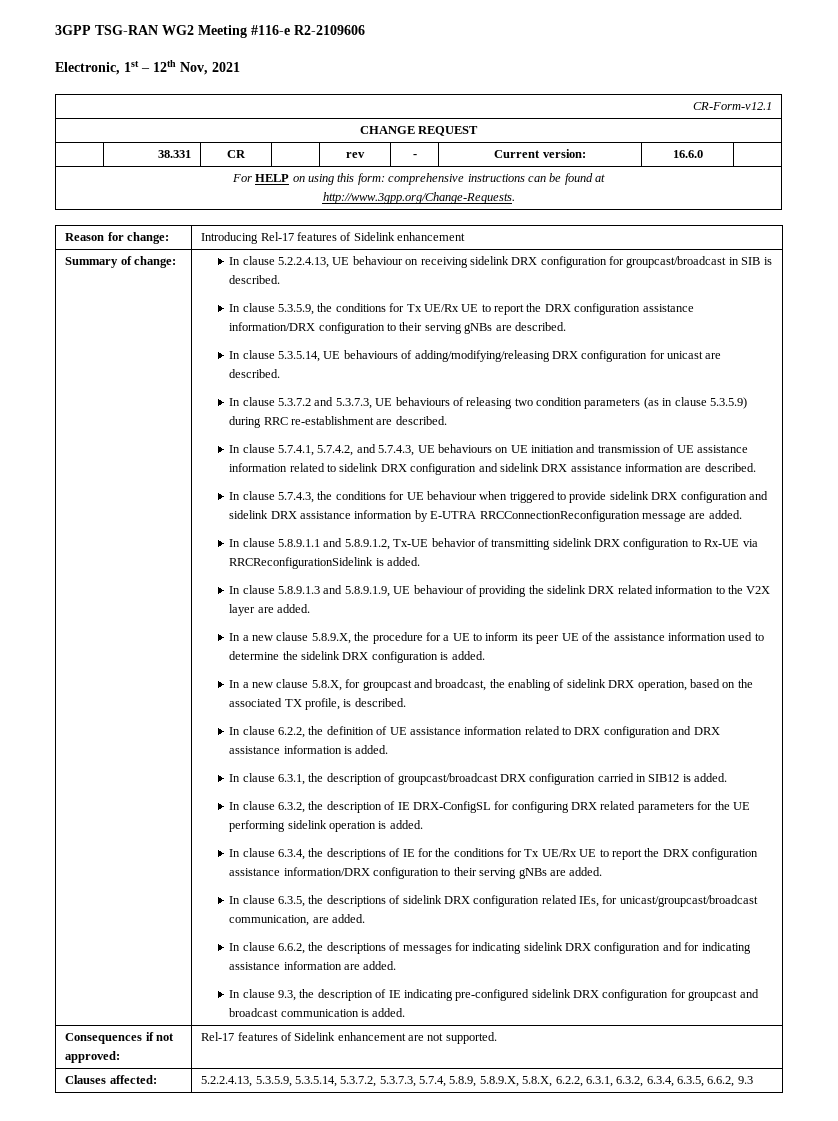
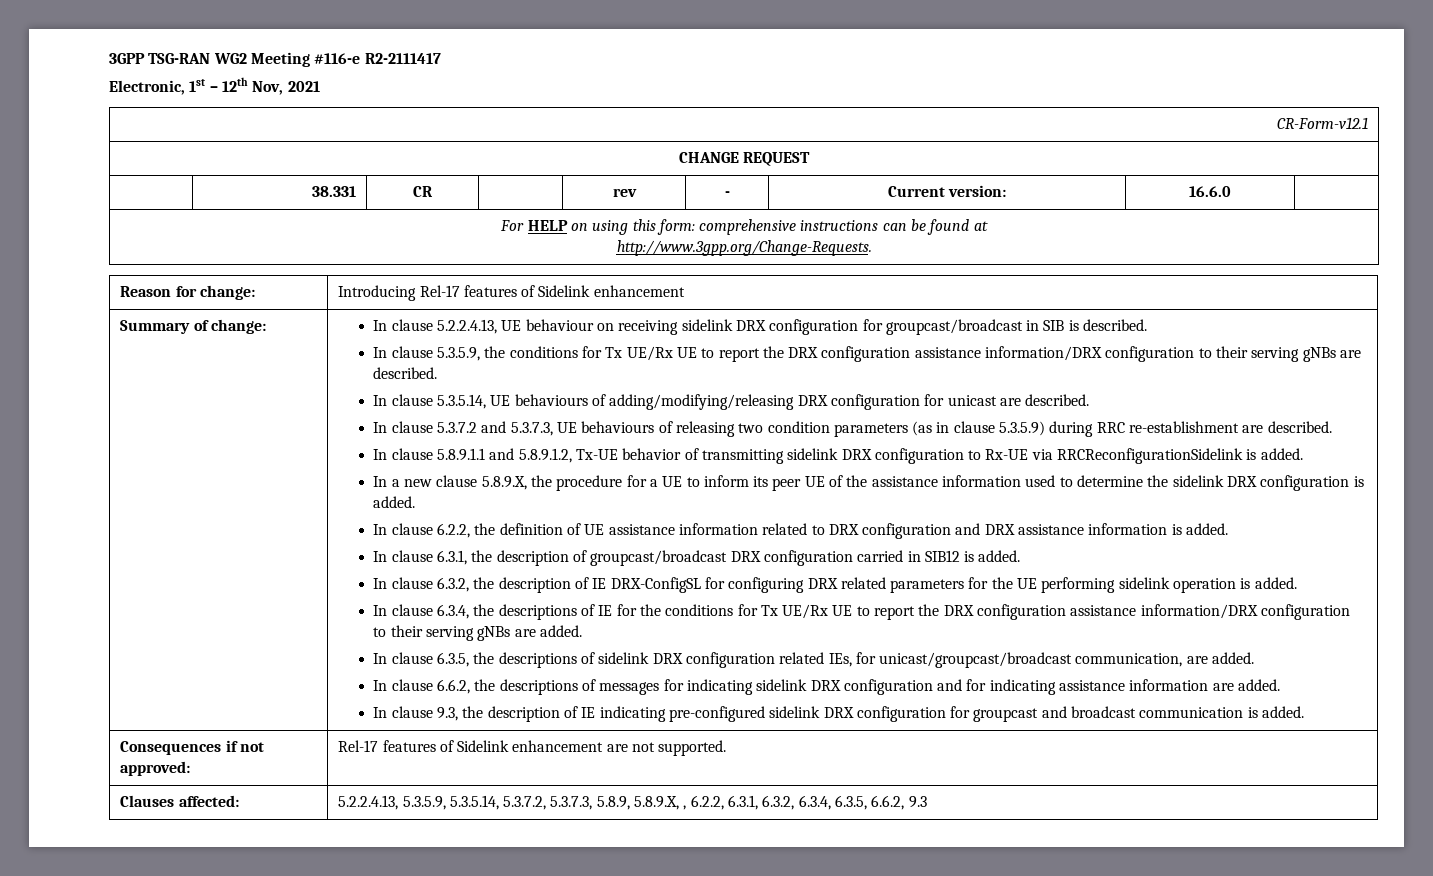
- 3GPP TSG-RAN WG2 Meeting #116-e R2-2109606
+ 3GPP TSG-RAN WG2 Meeting #116-e R2-2111417
- In clause 5.7.4.1, 5.7.4.2, and 5.7.4.3, UE behaviours on UE initiation and transmission of UE assistance information related to sidelink DRX configuration and sidelink DRX assistance information are described.
- In clause 5.7.4.3, the conditions for UE behaviour when triggered to provide sidelink DRX configuration and sidelink DRX assistance information by E-UTRA RRCConnectionReconfiguration message are added.
- In clause 5.8.9.1.3 and 5.8.9.1.9, UE behaviour of providing the sidelink DRX related information to the V2X layer are added.
- In a new clause 5.8.X, for groupcast and broadcast, the enabling of sidelink DRX operation, based on the associated TX profile, is described.
- Clauses affected: | 5.2.2.4.13, 5.3.5.9, 5.3.5.14, 5.3.7.2, 5.3.7.3, 5.7.4, 5.8.9, 5.8.9.X, 5.8.X, 6.2.2, 6.3.1, 6.3.2, 6.3.4, 6.3.5, 6.6.2, 9.3
+ Clauses affected: | 5.2.2.4.13, 5.3.5.9, 5.3.5.14, 5.3.7.2, 5.3.7.3, 5.8.9, 5.8.9.X, , 6.2.2, 6.3.1, 6.3.2, 6.3.4, 6.3.5, 6.6.2, 9.3

